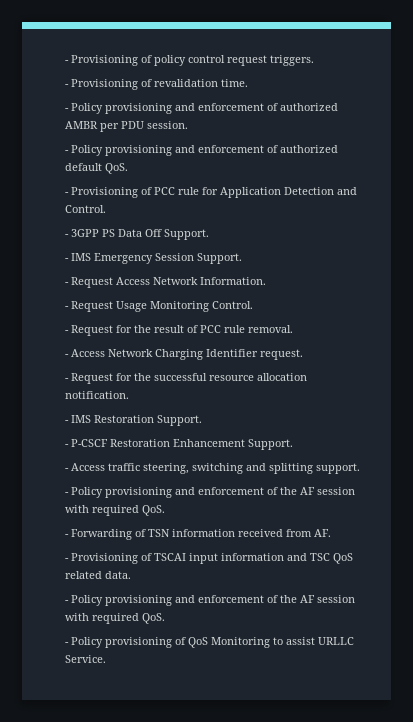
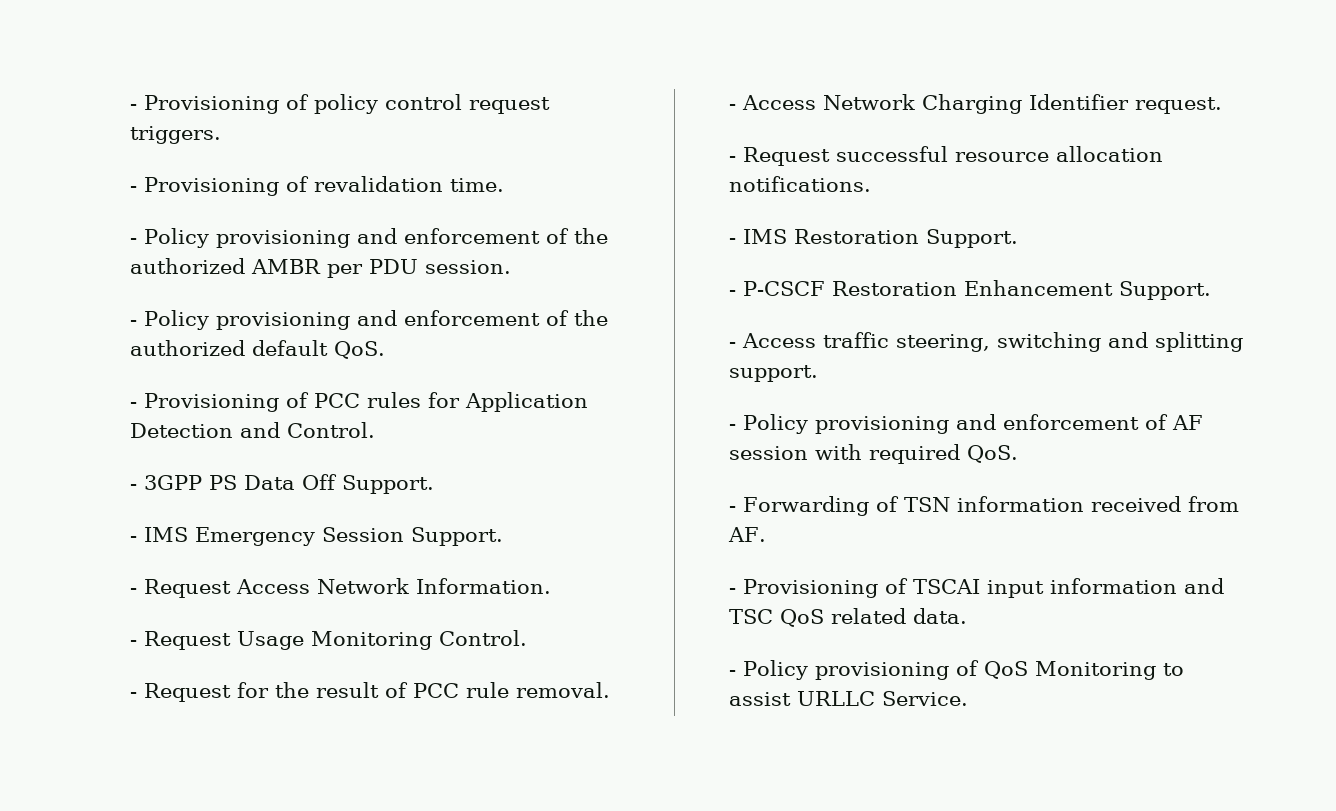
- - Policy provisioning and enforcement of authorized AMBR per PDU session.
+ - Policy provisioning and enforcement of the authorized AMBR per PDU session.
- - Policy provisioning and enforcement of authorized default QoS.
+ - Policy provisioning and enforcement of the authorized default QoS.
- - Provisioning of PCC rule for Application Detection and Control.
+ - Provisioning of PCC rules for Application Detection and Control.
- - Request for the successful resource allocation notification.
+ - Request successful resource allocation notifications.
  - Access traffic steering, switching and splitting support.
- - Policy provisioning and enforcement of the AF session with required QoS.
+ - Policy provisioning and enforcement of AF session with required QoS.
  - Provisioning of TSCAI input information and TSC QoS related data.
- - Policy provisioning and enforcement of the AF session with required QoS.

